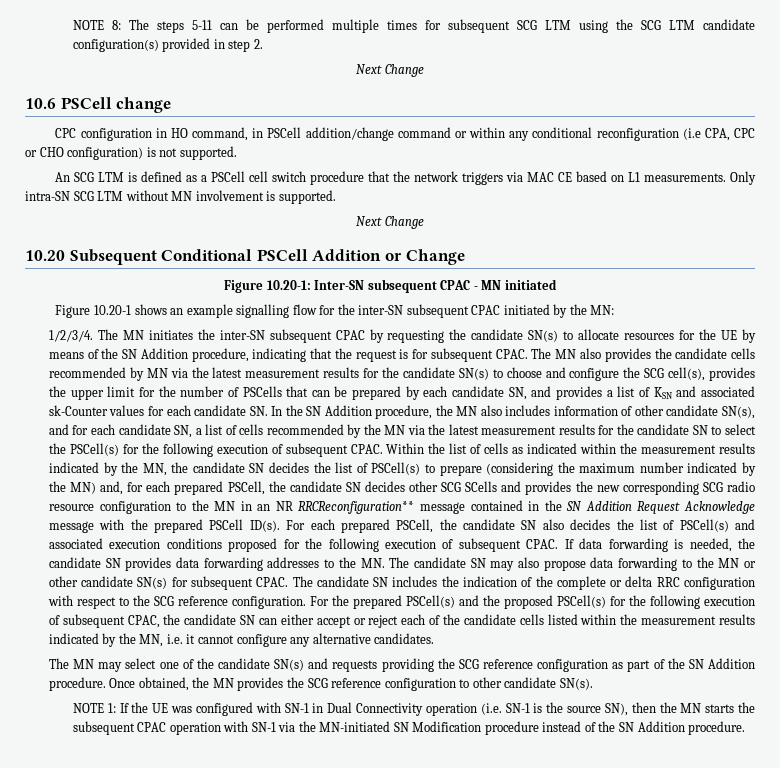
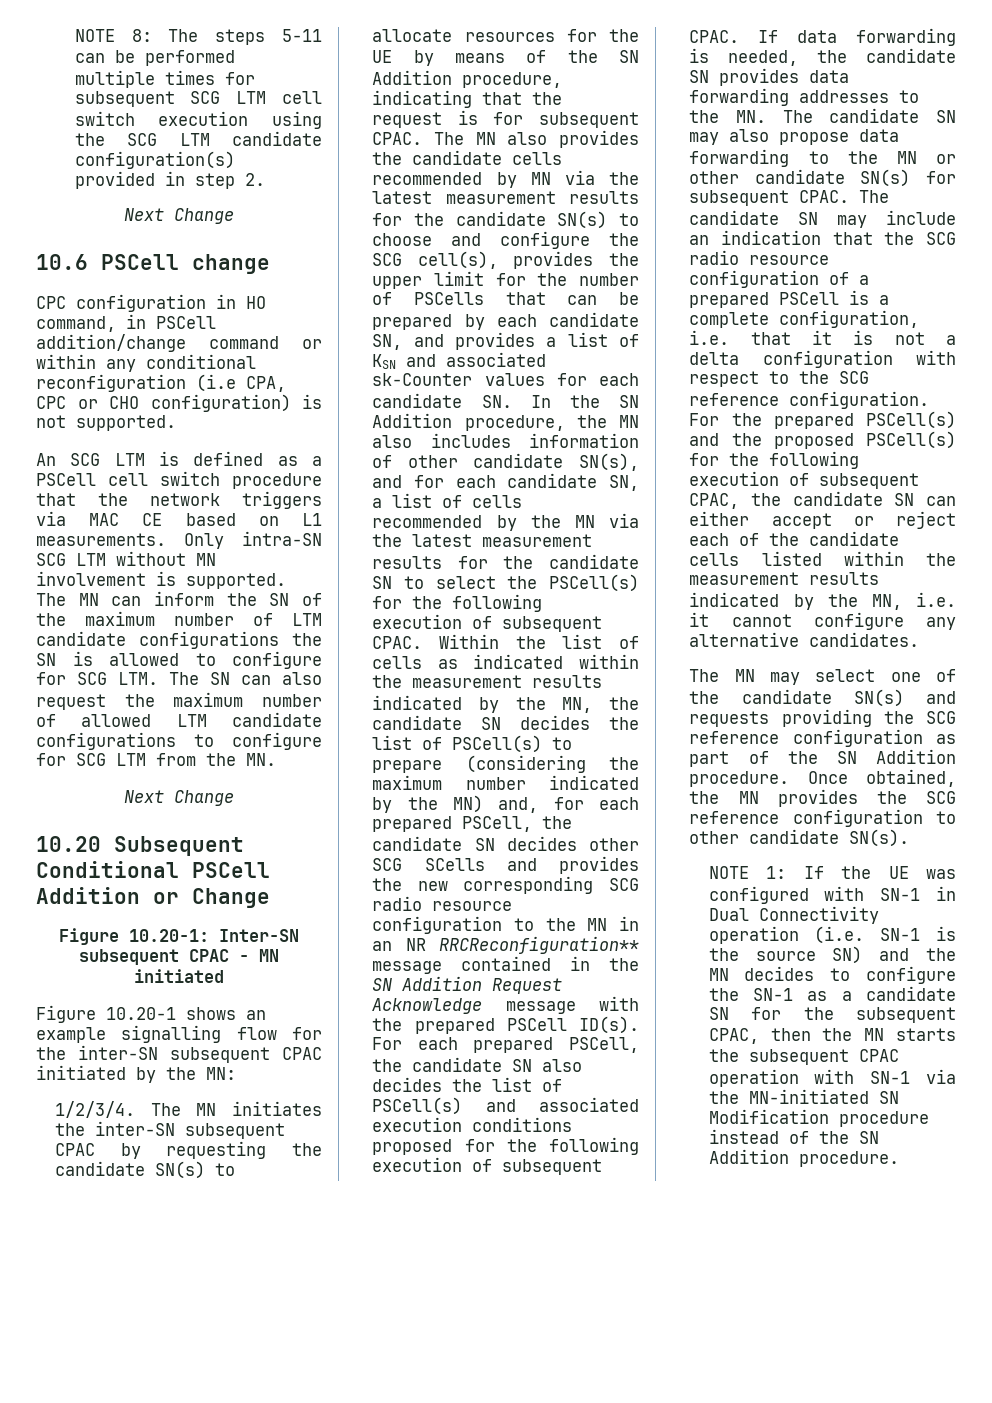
- NOTE 8: The steps 5-11 can be performed multiple times for subsequent SCG LTM using the SCG LTM candidate configuration(s) provided in step 2.
+ NOTE 8: The steps 5-11 can be performed multiple times for subsequent SCG LTM cell switch execution using the SCG LTM candidate configuration(s) provided in step 2.
+ The MN can inform the SN of the maximum number of LTM candidate configurations the SN is allowed to configure for SCG LTM. The SN can also request the maximum number of allowed LTM candidate configurations to configure for SCG LTM from the MN.
- The candidate SN includes the indication of the complete or delta RRC configuration with respect to the SCG reference configuration.
+ The candidate SN may include an indication that the SCG radio resource configuration of a prepared PSCell is a complete configuration, i.e. that it is not a delta configuration with respect to the SCG reference configuration.
- NOTE 1: If the UE was configured with SN-1 in Dual Connectivity operation (i.e. SN-1 is the source SN), then the MN starts the subsequent CPAC operation with SN-1 via the MN-initiated SN Modification procedure instead of the SN Addition procedure.
+ NOTE 1: If the UE was configured with SN-1 in Dual Connectivity operation (i.e. SN-1 is the source SN) and the MN decides to configure the SN-1 as a candidate SN for the subsequent CPAC, then the MN starts the subsequent CPAC operation with SN-1 via the MN-initiated SN Modification procedure instead of the SN Addition procedure.

